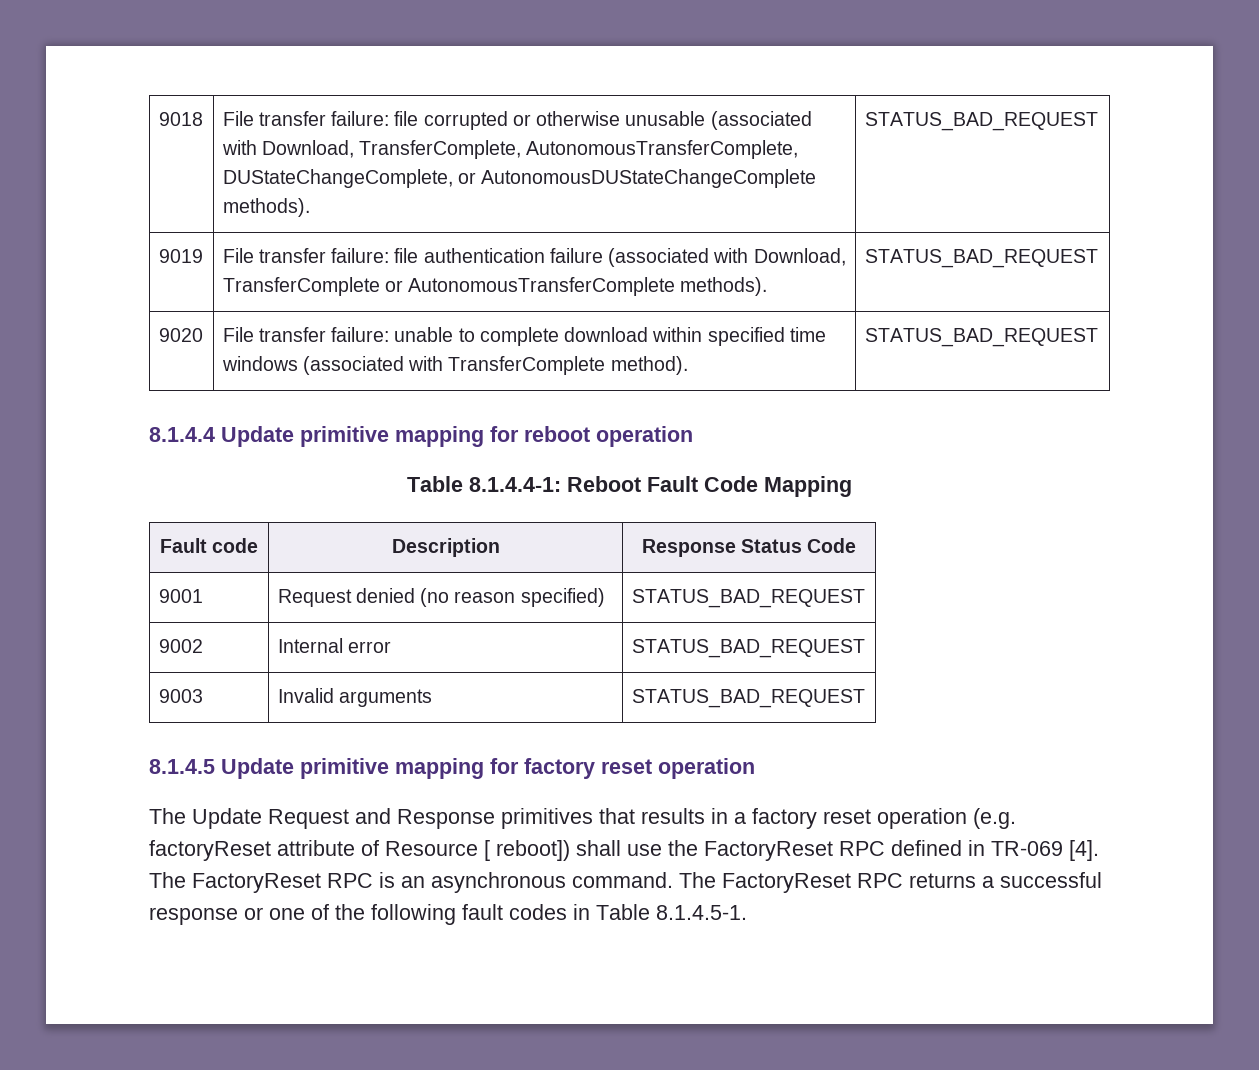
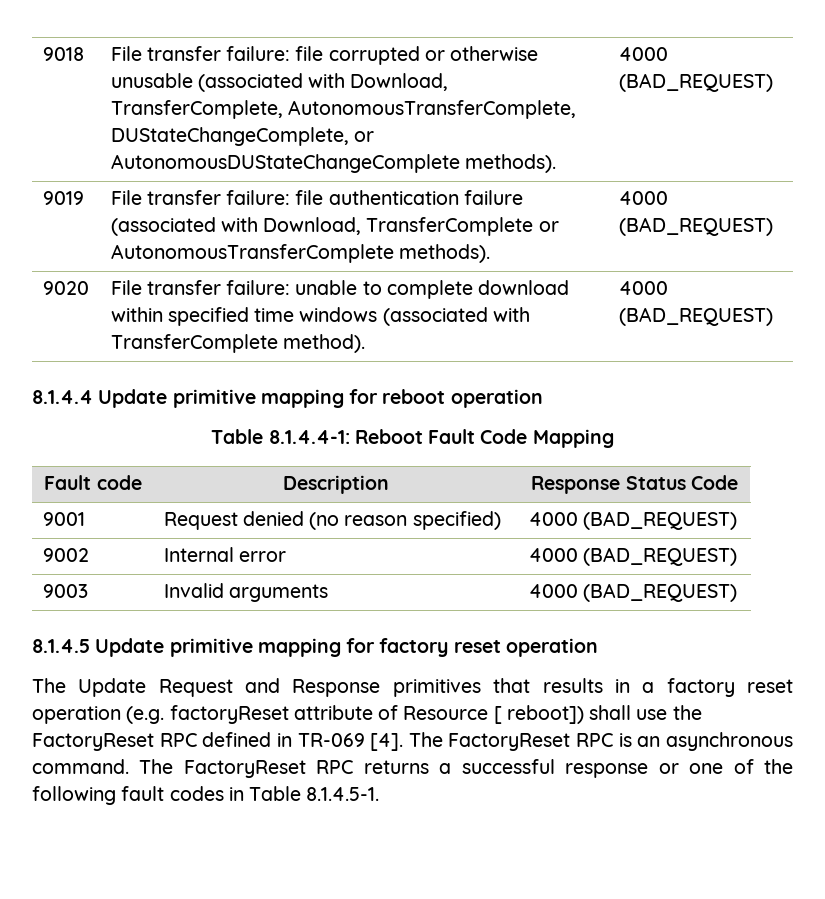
- 9018 | File transfer failure: file corrupted or otherwise unusable (associated with Download, TransferComplete, AutonomousTransferComplete, DUStateChangeComplete, or AutonomousDUStateChangeComplete methods). | STATUS_BAD_REQUEST
+ 9018 | File transfer failure: file corrupted or otherwise unusable (associated with Download, TransferComplete, AutonomousTransferComplete, DUStateChangeComplete, or AutonomousDUStateChangeComplete methods). | 4000 (BAD_REQUEST)
- 9019 | File transfer failure: file authentication failure (associated with Download, TransferComplete or AutonomousTransferComplete methods). | STATUS_BAD_REQUEST
+ 9019 | File transfer failure: file authentication failure (associated with Download, TransferComplete or AutonomousTransferComplete methods). | 4000 (BAD_REQUEST)
- 9020 | File transfer failure: unable to complete download within specified time windows (associated with TransferComplete method). | STATUS_BAD_REQUEST
+ 9020 | File transfer failure: unable to complete download within specified time windows (associated with TransferComplete method). | 4000 (BAD_REQUEST)
- 9001 | Request denied (no reason specified) | STATUS_BAD_REQUEST
+ 9001 | Request denied (no reason specified) | 4000 (BAD_REQUEST)
- 9002 | Internal error | STATUS_BAD_REQUEST
+ 9002 | Internal error | 4000 (BAD_REQUEST)
- 9003 | Invalid arguments | STATUS_BAD_REQUEST
+ 9003 | Invalid arguments | 4000 (BAD_REQUEST)

